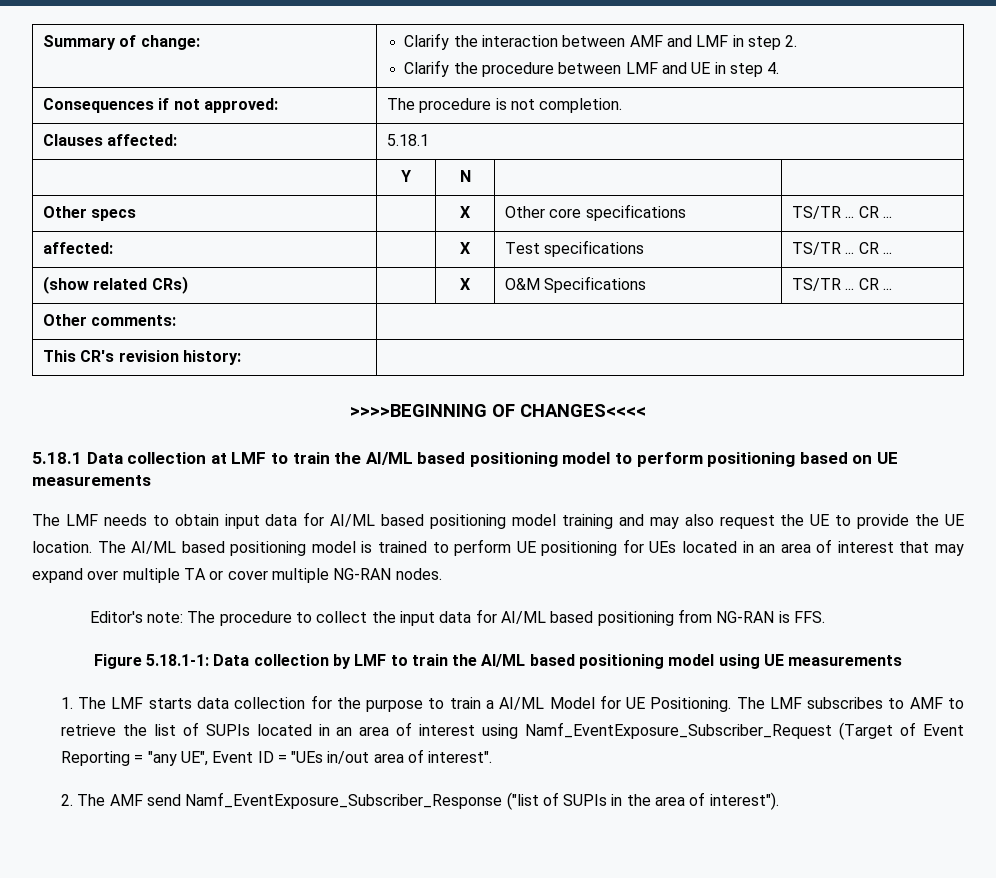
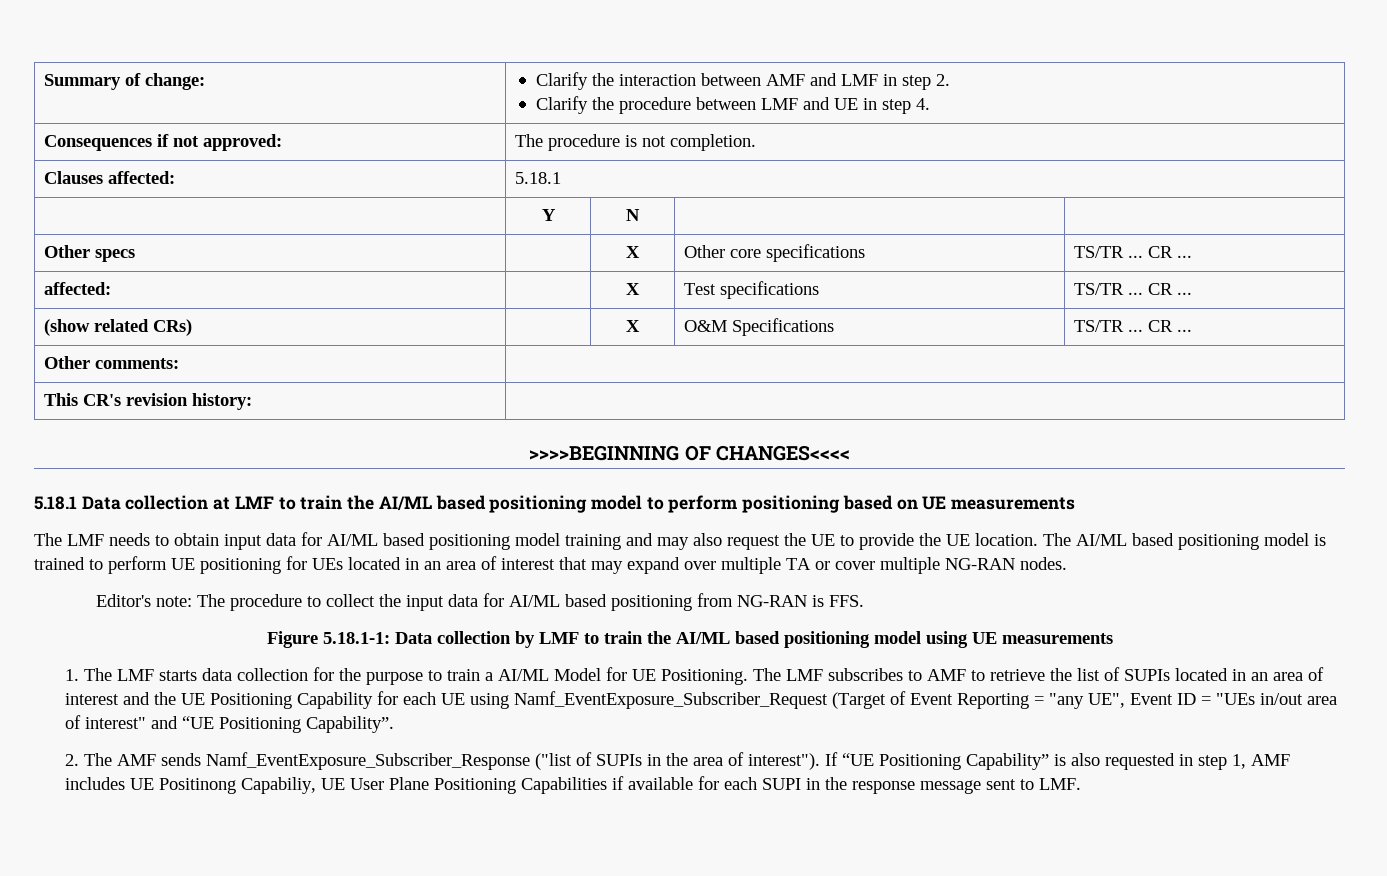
- The LMF subscribes to AMF to retrieve the list of SUPIs located in an area of interest using Namf_EventExposure_Subscriber_Request (Target of Event Reporting = "any UE", Event ID = "UEs in/out area of interest".
+ The LMF subscribes to AMF to retrieve the list of SUPIs located in an area of interest and the UE Positioning Capability for each UE using Namf_EventExposure_Subscriber_Request (Target of Event Reporting = "any UE", Event ID = "UEs in/out area of interest" and “UE Positioning Capability”.
- 2. The AMF send Namf_EventExposure_Subscriber_Response ("list of SUPIs in the area of interest").
+ 2. The AMF sends Namf_EventExposure_Subscriber_Response ("list of SUPIs in the area of interest").
+ If “UE Positioning Capability” is also requested in step 1, AMF includes UE Positinong Capabiliy, UE User Plane Positioning Capabilities if available for each SUPI in the response message sent to LMF.

